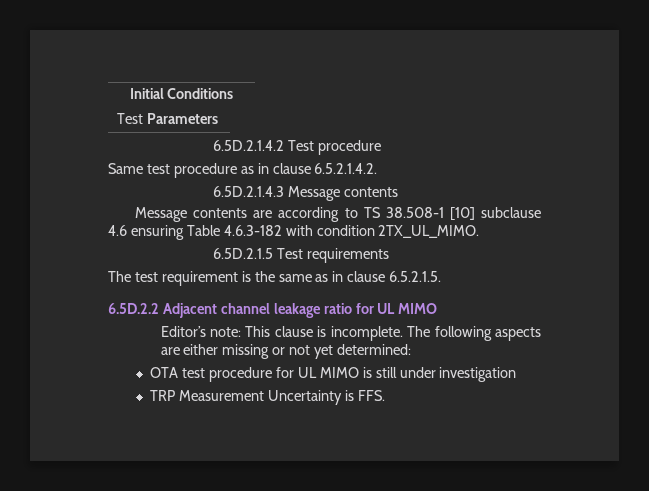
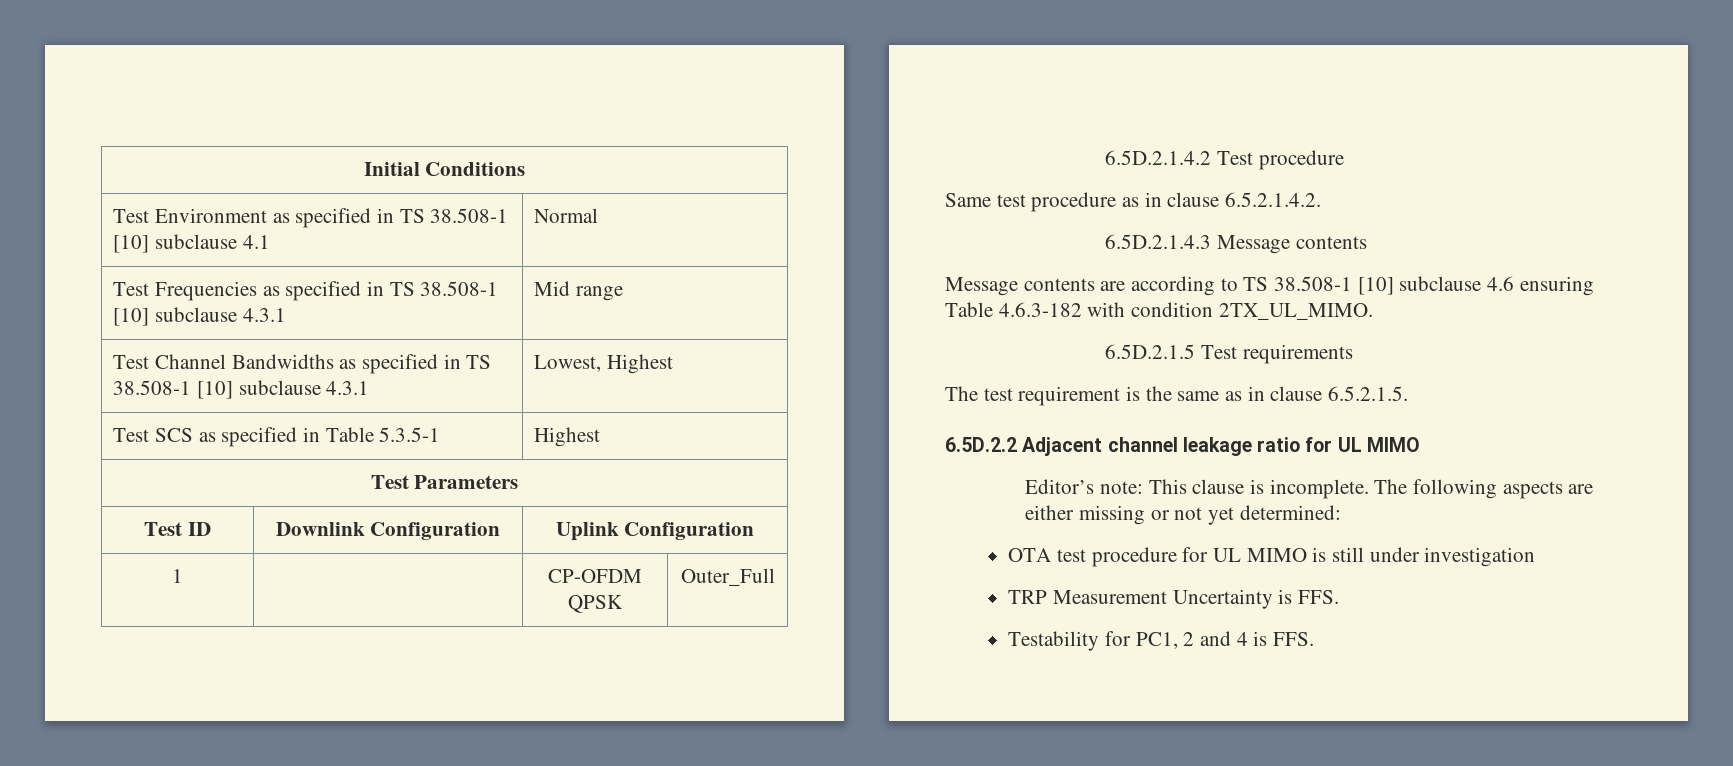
+ Test Environment as specified in TS 38.508-1 [10] subclause 4.1 | Normal
+ Test Frequencies as specified in TS 38.508-1 [10] subclause 4.3.1 | Mid range
+ Test Channel Bandwidths as specified in TS 38.508-1 [10] subclause 4.3.1 | Lowest, Highest
+ Test SCS as specified in Table 5.3.5-1 | Highest
  Test Parameters
+ Test ID | Downlink Configuration | Uplink Configuration
+ 1 | | CP-OFDM QPSK | Outer_Full
+ Testability for PC1, 2 and 4 is FFS.

